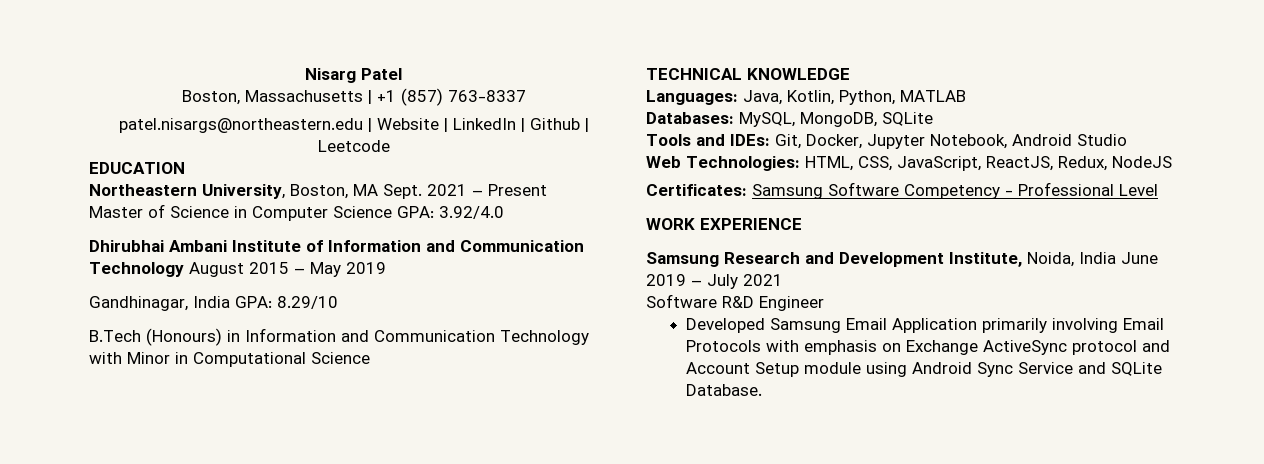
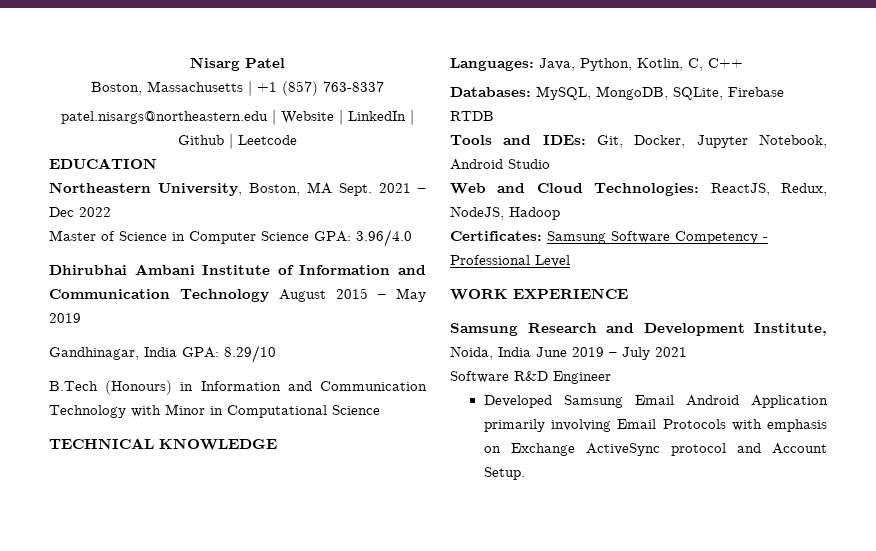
- 2021 – Present
+ 2021 – Dec 2022
- Master of Science in Computer Science GPA: 3.92/4.0
+ Master of Science in Computer Science GPA: 3.96/4.0
- Languages: Java, Kotlin, Python, MATLAB
+ Languages: Java, Python, Kotlin, C, C++
- Databases: MySQL, MongoDB, SQLite
+ Databases: MySQL, MongoDB, SQLite, Firebase RTDB
- Web Technologies: HTML, CSS, JavaScript, ReactJS, Redux, NodeJS
+ Web and Cloud Technologies: ReactJS, Redux, NodeJS, Hadoop
- Developed Samsung Email Application primarily involving Email Protocols with emphasis on Exchange ActiveSync protocol and Account Setup module using Android Sync Service and SQLite Database.
+ Developed Samsung Email Android Application primarily involving Email Protocols with emphasis on Exchange ActiveSync protocol and Account Setup.

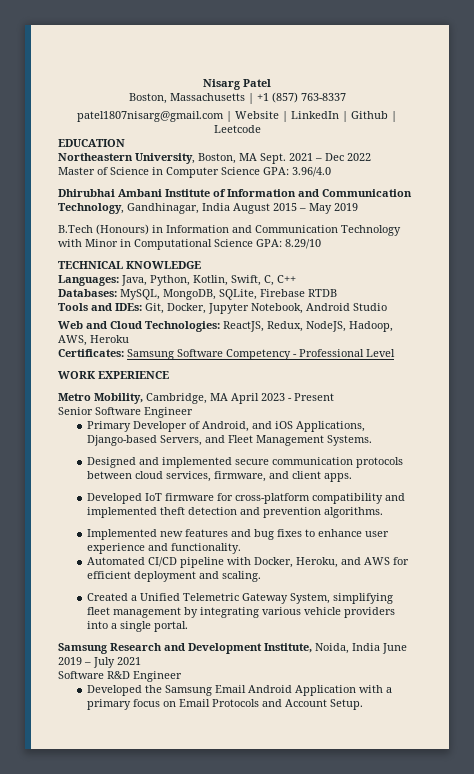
- patel.nisargs@northeastern.edu | Website | LinkedIn | Github | Leetcode
+ patel1807nisarg@gmail.com | Website | LinkedIn | Github | Leetcode
- Dhirubhai Ambani Institute of Information and Communication Technology August 2015 – May 2019
+ Dhirubhai Ambani Institute of Information and Communication Technology, Gandhinagar, India August 2015 – May 2019
- Gandhinagar, India GPA: 8.29/10
- B.Tech (Honours) in Information and Communication Technology with Minor in Computational Science
+ B.Tech (Honours) in Information and Communication Technology with Minor in Computational Science GPA: 8.29/10
- Languages: Java, Python, Kotlin, C, C++
+ Languages: Java, Python, Kotlin, Swift, C, C++
- Web and Cloud Technologies: ReactJS, Redux, NodeJS, Hadoop
+ Web and Cloud Technologies: ReactJS, Redux, NodeJS, Hadoop, AWS, Heroku
+ Metro Mobility, Cambridge, MA April 2023 - Present
+ Senior Software Engineer
+ Primary Developer of Android, and iOS Applications, Django-based Servers, and Fleet Management Systems.
+ Designed and implemented secure communication protocols between cloud services, firmware, and client apps.
+ Developed IoT firmware for cross-platform compatibility and implemented theft detection and prevention algorithms.
+ Implemented new features and bug fixes to enhance user experience and functionality.
+ Automated CI/CD pipeline with Docker, Heroku, and AWS for efficient deployment and scaling.
+ Created a Unified Telemetric Gateway System, simplifying fleet management by integrating various vehicle providers into a single portal.
- Developed Samsung Email Android Application primarily involving Email Protocols with emphasis on Exchange ActiveSync protocol and Account Setup.
+ Developed the Samsung Email Android Application with a primary focus on Email Protocols and Account Setup.

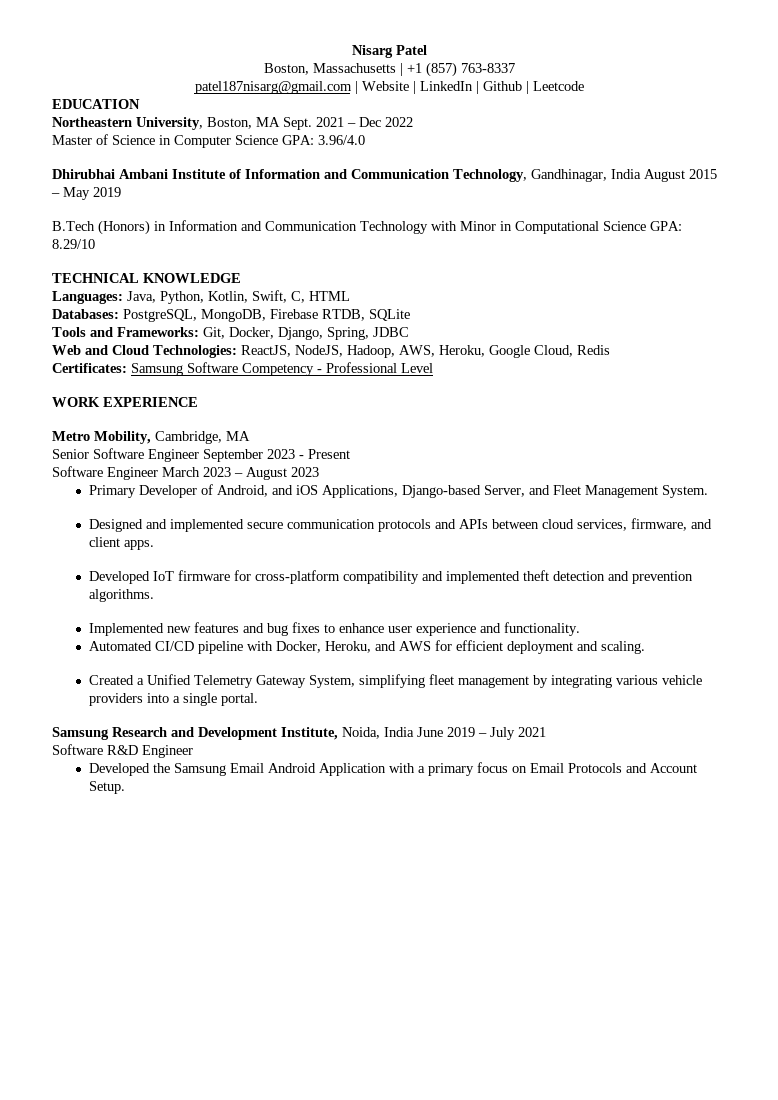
- patel1807nisarg@gmail.com | Website | LinkedIn | Github | Leetcode
+ patel187nisarg@gmail.com | Website | LinkedIn | Github | Leetcode
- B.Tech (Honours) in Information and Communication Technology with Minor in Computational Science GPA: 8.29/10
+ B.Tech (Honors) in Information and Communication Technology with Minor in Computational Science GPA: 8.29/10
- Languages: Java, Python, Kotlin, Swift, C, C++
+ Languages: Java, Python, Kotlin, Swift, C, HTML
- Databases: MySQL, MongoDB, SQLite, Firebase RTDB
+ Databases: PostgreSQL, MongoDB, Firebase RTDB, SQLite
- Tools and IDEs: Git, Docker, Jupyter Notebook, Android Studio
+ Tools and Frameworks: Git, Docker, Django, Spring, JDBC
- Web and Cloud Technologies: ReactJS, Redux, NodeJS, Hadoop, AWS, Heroku
+ Web and Cloud Technologies: ReactJS, NodeJS, Hadoop, AWS, Heroku, Google Cloud, Redis
- Metro Mobility, Cambridge, MA April 2023 - Present
+ Metro Mobility, Cambridge, MA
+ Senior Software Engineer September 2023 - Present
- Senior Software Engineer
+ Software Engineer March 2023 – August 2023
- Primary Developer of Android, and iOS Applications, Django-based Servers, and Fleet Management Systems.
+ Primary Developer of Android, and iOS Applications, Django-based Server, and Fleet Management System.
- Designed and implemented secure communication protocols between cloud services, firmware, and client apps.
+ Designed and implemented secure communication protocols and APIs between cloud services, firmware, and client apps.
- Created a Unified Telemetric Gateway System, simplifying fleet management by integrating various vehicle providers into a single portal.
+ Created a Unified Telemetry Gateway System, simplifying fleet management by integrating various vehicle providers into a single portal.

